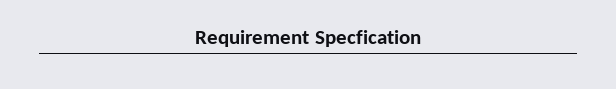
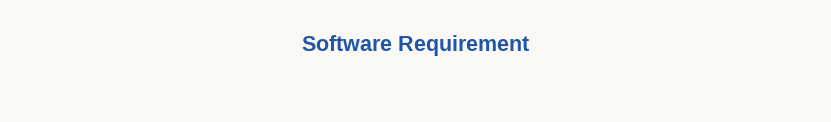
- Requirement Specfication
+ Software Requirement

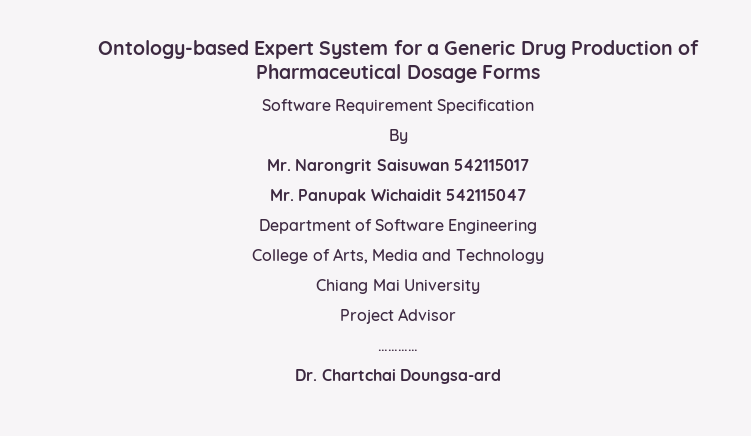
- Software Requirement
+ Ontology-based Expert System for a Generic Drug Production of Pharmaceutical Dosage Forms
+ Software Requirement Specification
+ By
+ Mr. Narongrit Saisuwan 542115017
+ Mr. Panupak Wichaidit 542115047
+ Department of Software Engineering
+ College of Arts, Media and Technology
+ Chiang Mai University
+ Project Advisor
+ …………
+ Dr. Chartchai Doungsa-ard

